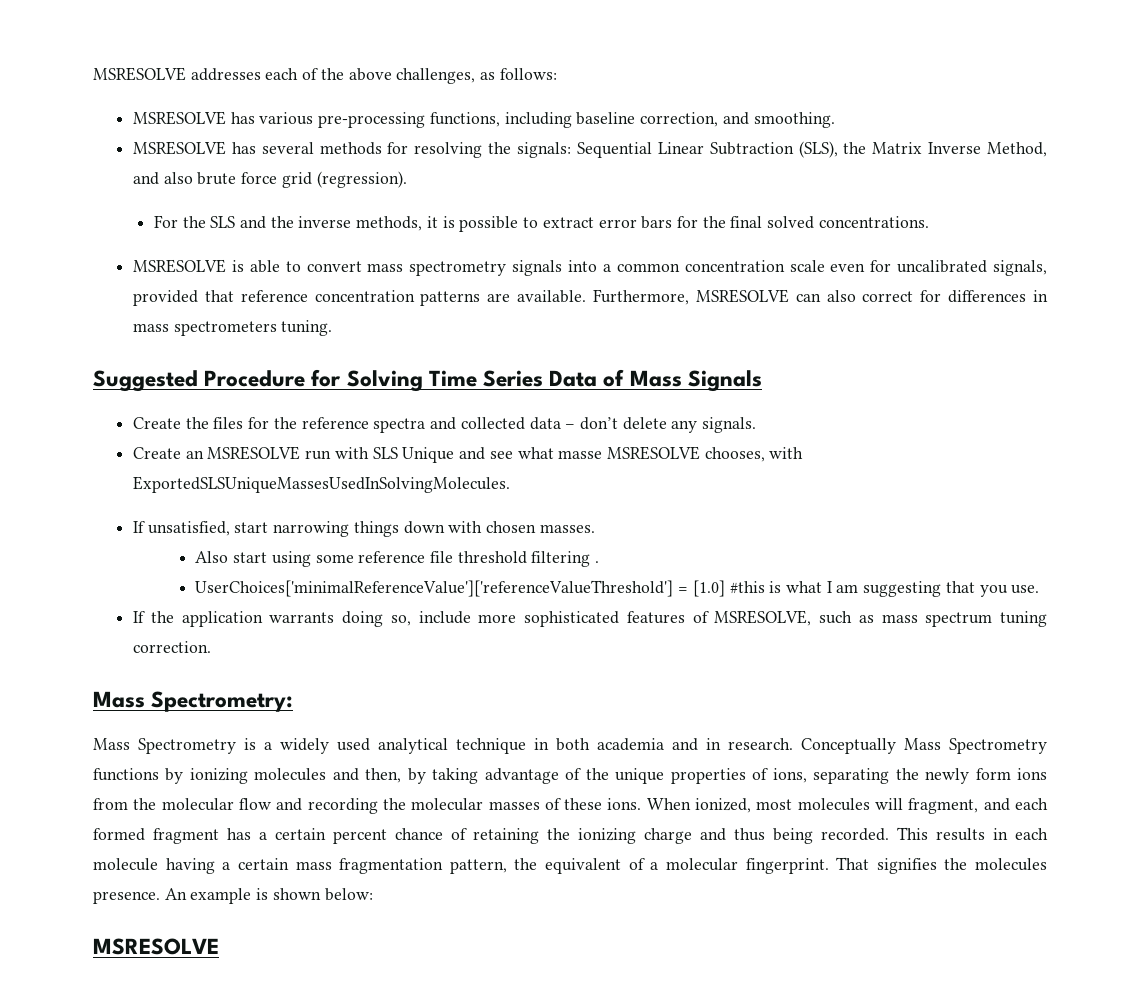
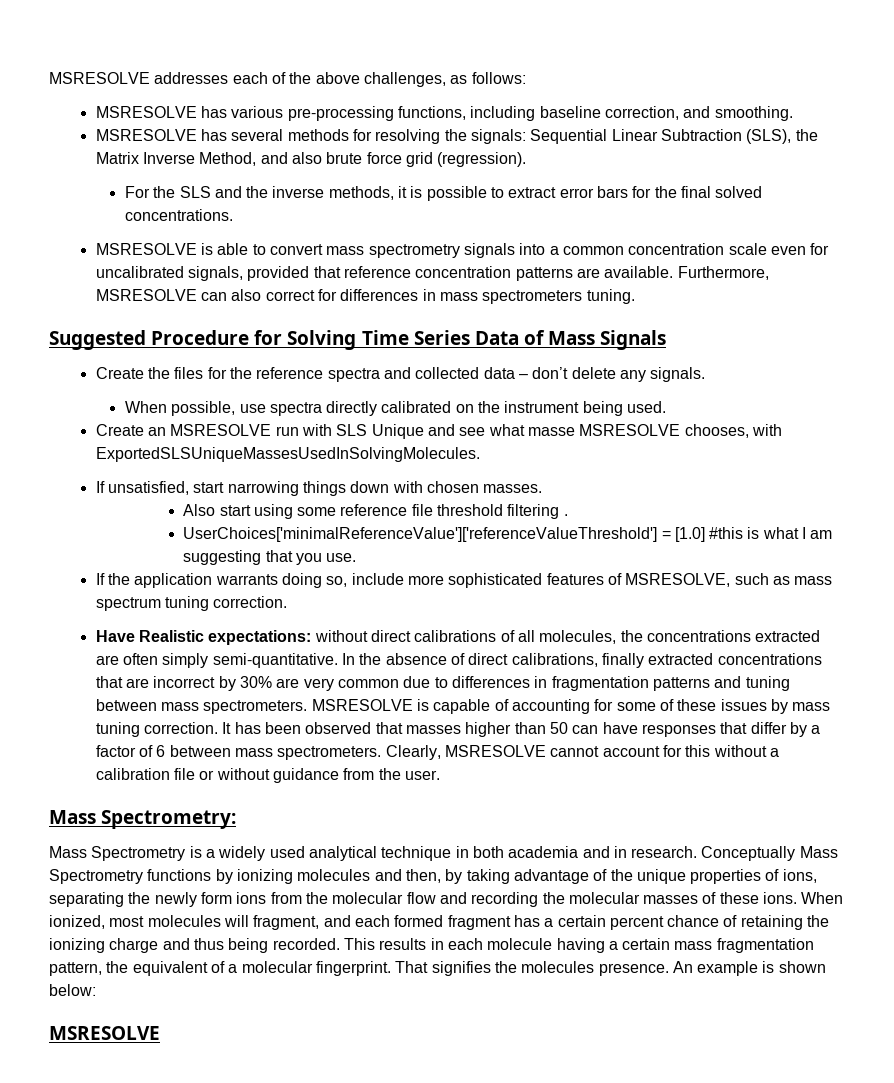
+ When possible, use spectra directly calibrated on the instrument being used.
+ Have Realistic expectations: without direct calibrations of all molecules, the concentrations extracted are often simply semi-quantitative. In the absence of direct calibrations, finally extracted concentrations that are incorrect by 30% are very common due to differences in fragmentation patterns and tuning between mass spectrometers. MSRESOLVE is capable of accounting for some of these issues by mass tuning correction. It has been observed that masses higher than 50 can have responses that differ by a factor of 6 between mass spectrometers. Clearly, MSRESOLVE cannot account for this without a calibration file or without guidance from the user.

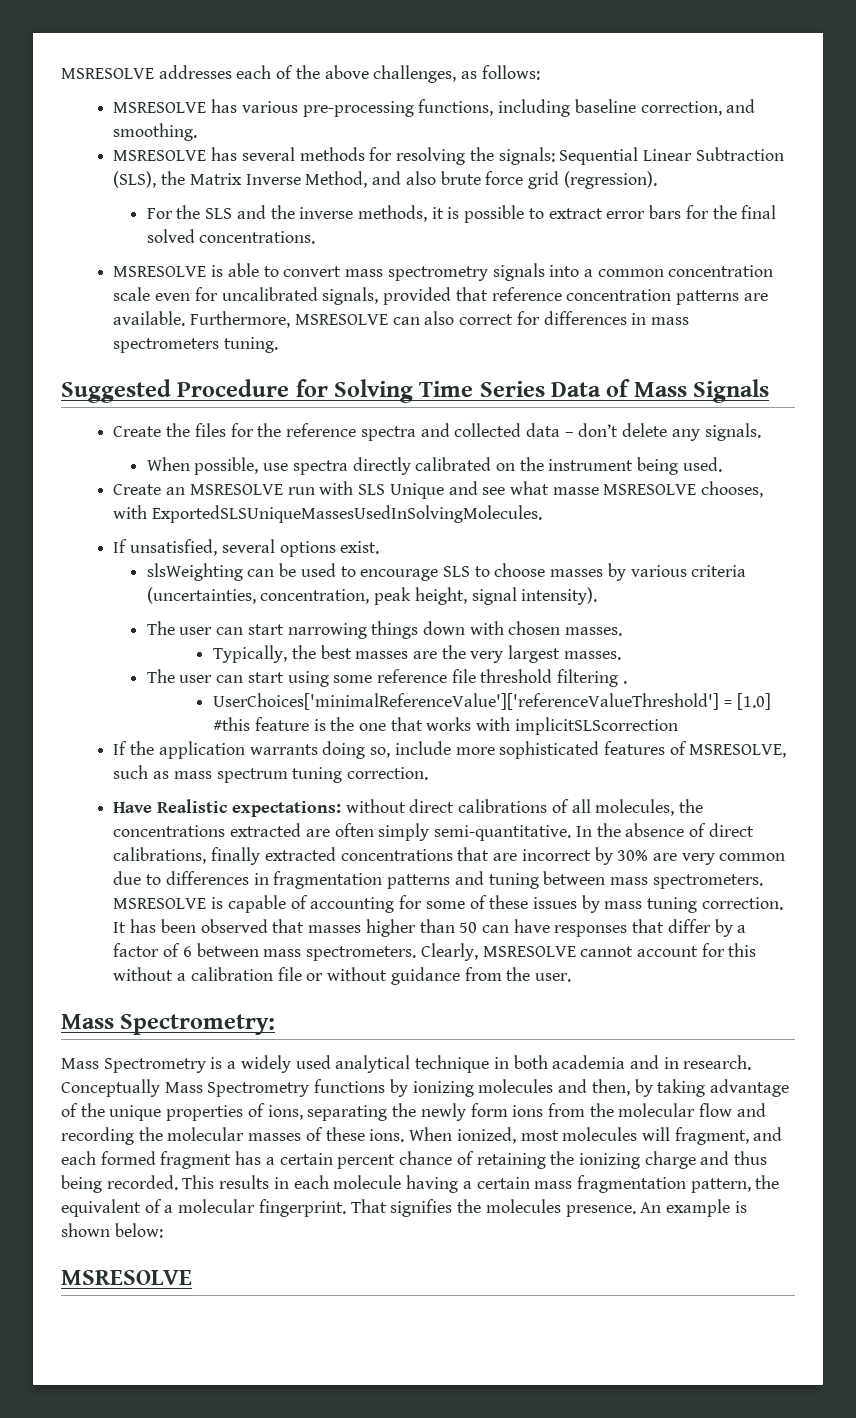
- If unsatisfied, start narrowing things down with chosen masses.
+ If unsatisfied, several options exist.
+ slsWeighting can be used to encourage SLS to choose masses by various criteria (uncertainties, concentration, peak height, signal intensity).
+ The user can start narrowing things down with chosen masses.
- Also start using some reference file threshold filtering .
+ Typically, the best masses are the very largest masses.
+ The user can start using some reference file threshold filtering .
- UserChoices['minimalReferenceValue']['referenceValueThreshold'] = [1.0] #this is what I am suggesting that you use.
+ UserChoices['minimalReferenceValue']['referenceValueThreshold'] = [1.0] #this feature is the one that works with implicitSLScorrection

